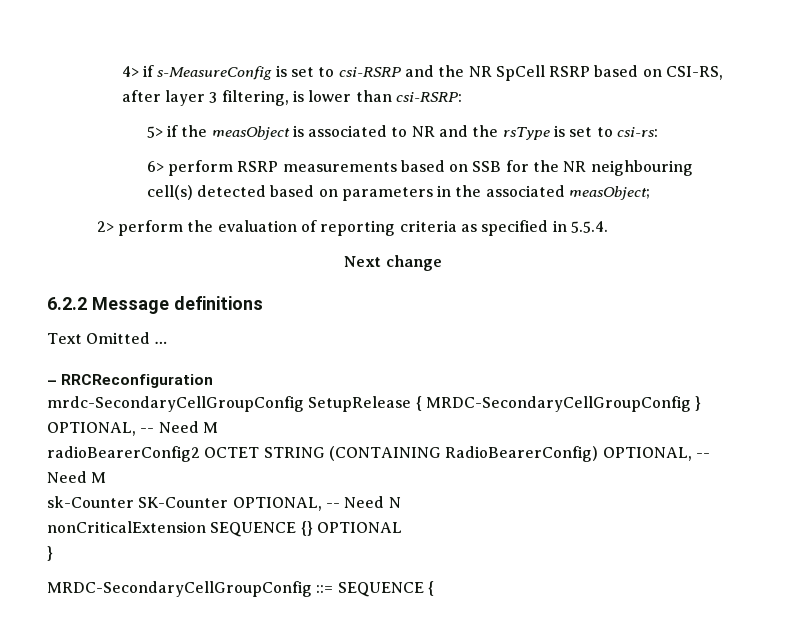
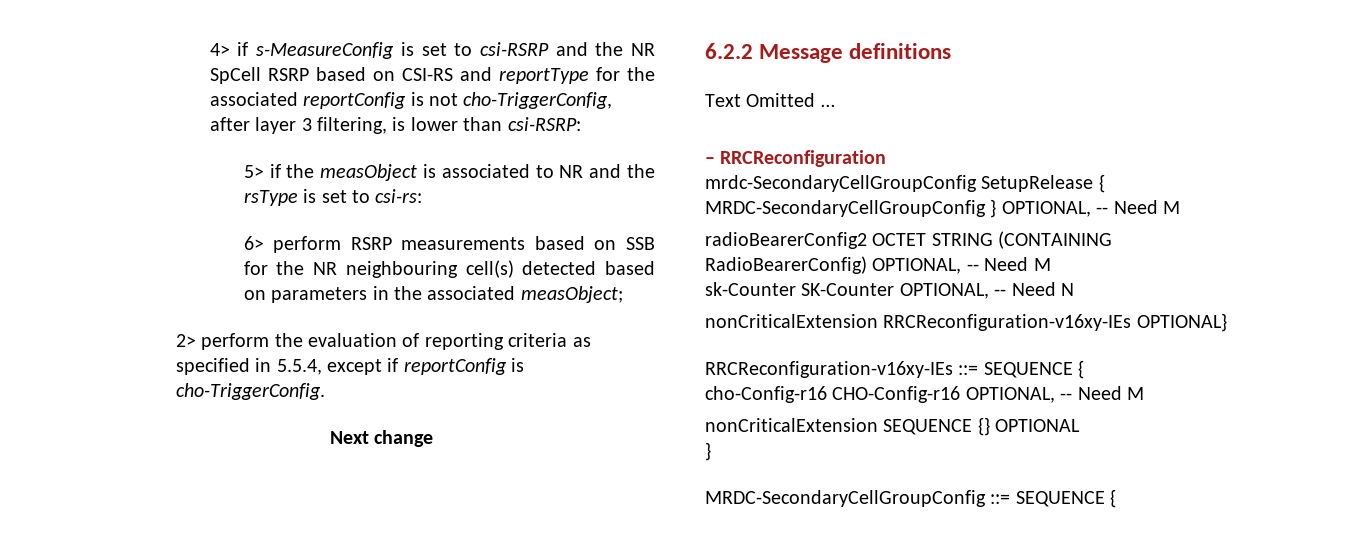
- 4> if s-MeasureConfig is set to csi-RSRP and the NR SpCell RSRP based on CSI-RS, after layer 3 filtering, is lower than csi-RSRP:
+ 4> if s-MeasureConfig is set to csi-RSRP and the NR SpCell RSRP based on CSI-RS and reportType for the associated reportConfig is not cho-TriggerConfig, after layer 3 filtering, is lower than csi-RSRP:
- 2> perform the evaluation of reporting criteria as specified in 5.5.4.
+ 2> perform the evaluation of reporting criteria as specified in 5.5.4, except if reportConfig is cho-TriggerConfig.
+ nonCriticalExtension RRCReconfiguration-v16xy-IEs OPTIONAL}
+ RRCReconfiguration-v16xy-IEs ::= SEQUENCE {
+ cho-Config-r16 CHO-Config-r16 OPTIONAL, -- Need M

